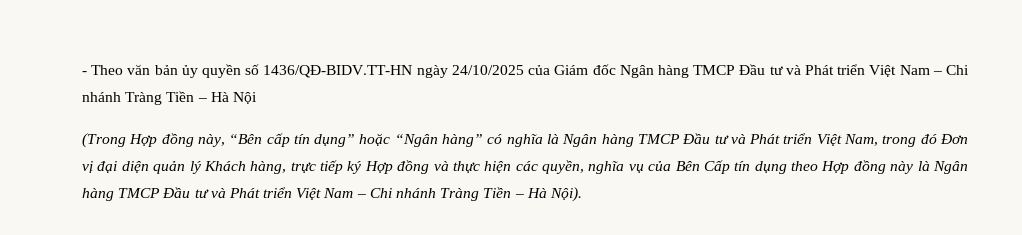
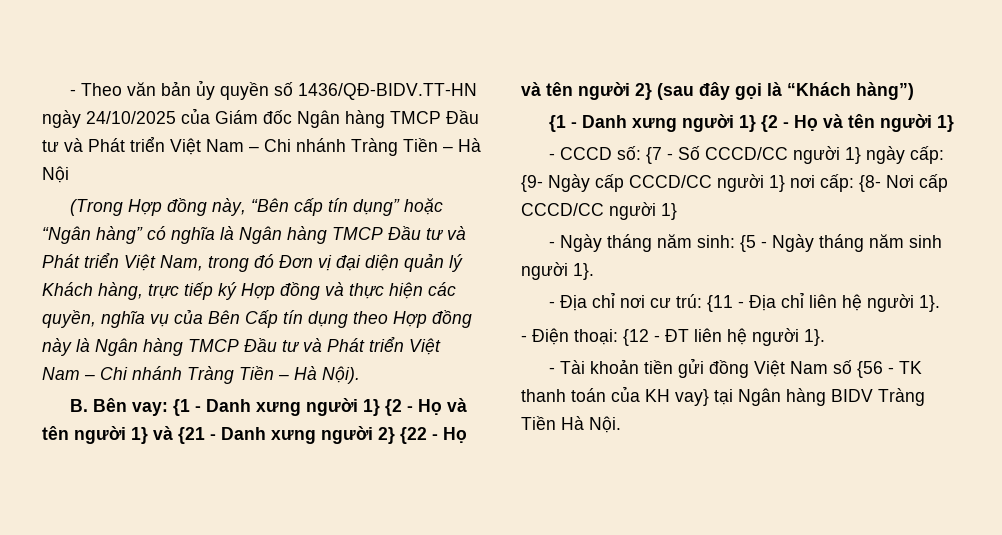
+ B. Bên vay: {1 - Danh xưng người 1} {2 - Họ và tên người 1} và {21 - Danh xưng người 2} {22 - Họ và tên người 2} (sau đây gọi là “Khách hàng”)
+ {1 - Danh xưng người 1} {2 - Họ và tên người 1}
+ - CCCD số: {7 - Số CCCD/CC người 1} ngày cấp: {9- Ngày cấp CCCD/CC người 1} nơi cấp: {8- Nơi cấp CCCD/CC người 1}
+ - Ngày tháng năm sinh: {5 - Ngày tháng năm sinh người 1}.
+ - Địa chỉ nơi cư trú: {11 - Địa chỉ liên hệ người 1}.
+ - Điện thoại: {12 - ĐT liên hệ người 1}.
+ - Tài khoản tiền gửi đồng Việt Nam số {56 - TK thanh toán của KH vay} tại Ngân hàng BIDV Tràng Tiền Hà Nội.

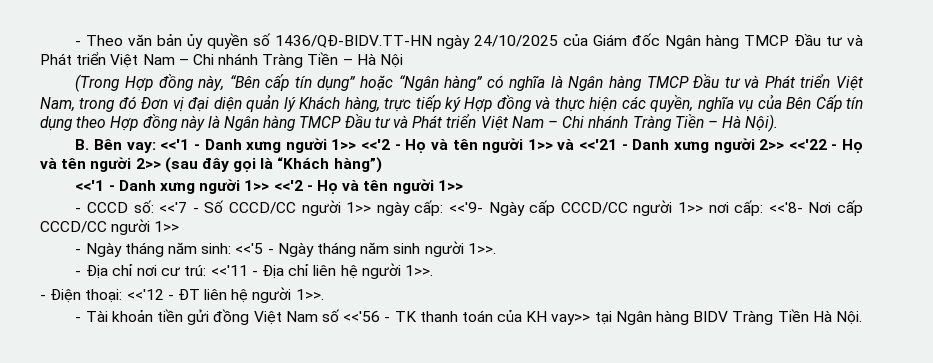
- B. Bên vay: {1 - Danh xưng người 1} {2 - Họ và tên người 1} và {21 - Danh xưng người 2} {22 - Họ và tên người 2} (sau đây gọi là “Khách hàng”)
- {1 - Danh xưng người 1} {2 - Họ và tên người 1}
+ B. Bên vay: <<'1 - Danh xưng người 1>> <<'2 - Họ và tên người 1>> và <<'21 - Danh xưng người 2>> <<'22 - Họ và tên người 2>> (sau đây gọi là “Khách hàng”)
+ <<'1 - Danh xưng người 1>> <<'2 - Họ và tên người 1>>
- - CCCD số: {7 - Số CCCD/CC người 1} ngày cấp: {9- Ngày cấp CCCD/CC người 1} nơi cấp: {8- Nơi cấp CCCD/CC người 1}
+ - CCCD số: <<'7 - Số CCCD/CC người 1>> ngày cấp: <<'9- Ngày cấp CCCD/CC người 1>> nơi cấp: <<'8- Nơi cấp CCCD/CC người 1>>
- - Ngày tháng năm sinh: {5 - Ngày tháng năm sinh người 1}.
+ - Ngày tháng năm sinh: <<'5 - Ngày tháng năm sinh người 1>>.
- - Địa chỉ nơi cư trú: {11 - Địa chỉ liên hệ người 1}.
+ - Địa chỉ nơi cư trú: <<'11 - Địa chỉ liên hệ người 1>>.
- - Điện thoại: {12 - ĐT liên hệ người 1}.
+ - Điện thoại: <<'12 - ĐT liên hệ người 1>>.
- - Tài khoản tiền gửi đồng Việt Nam số {56 - TK thanh toán của KH vay} tại Ngân hàng BIDV Tràng Tiền Hà Nội.
+ - Tài khoản tiền gửi đồng Việt Nam số <<'56 - TK thanh toán của KH vay>> tại Ngân hàng BIDV Tràng Tiền Hà Nội.

